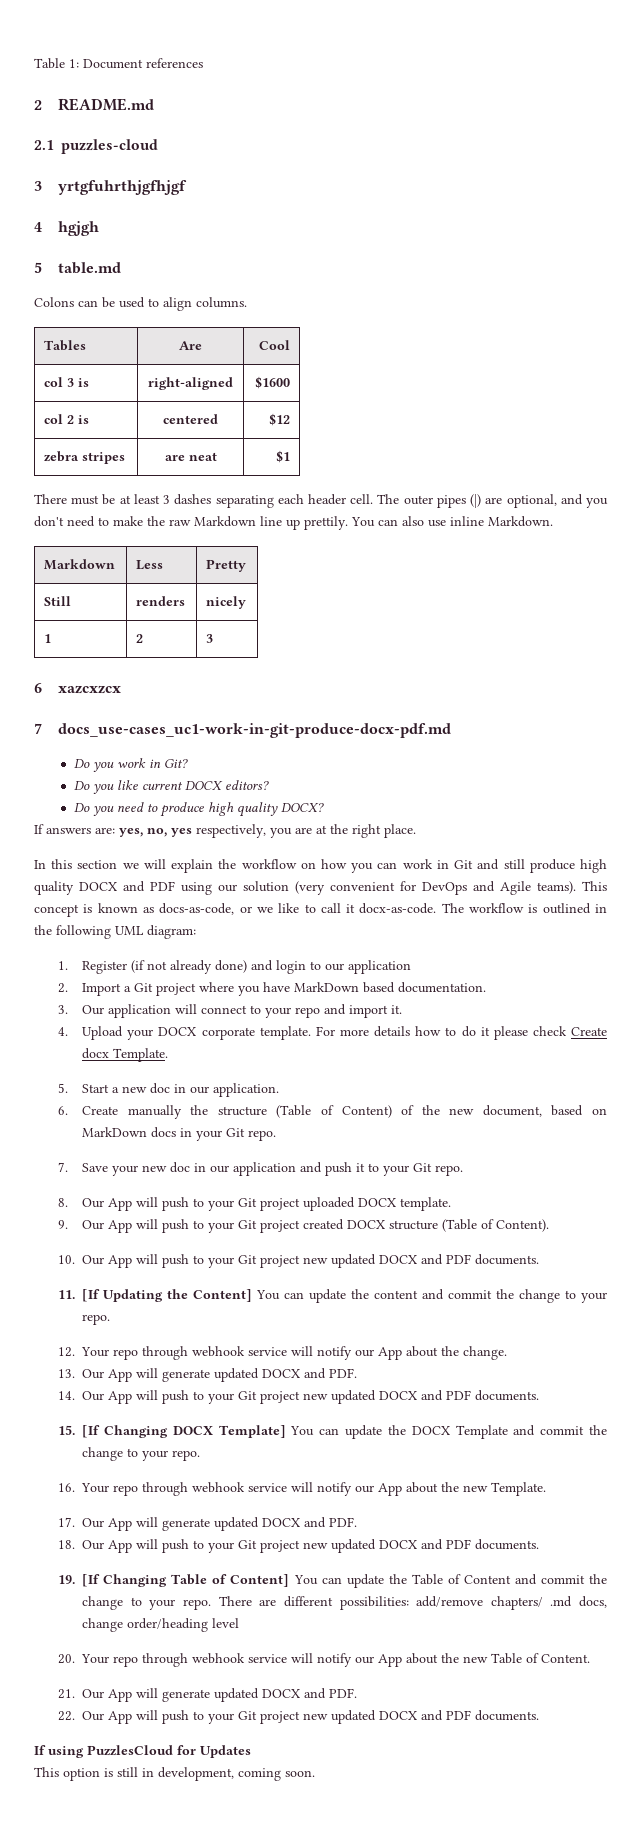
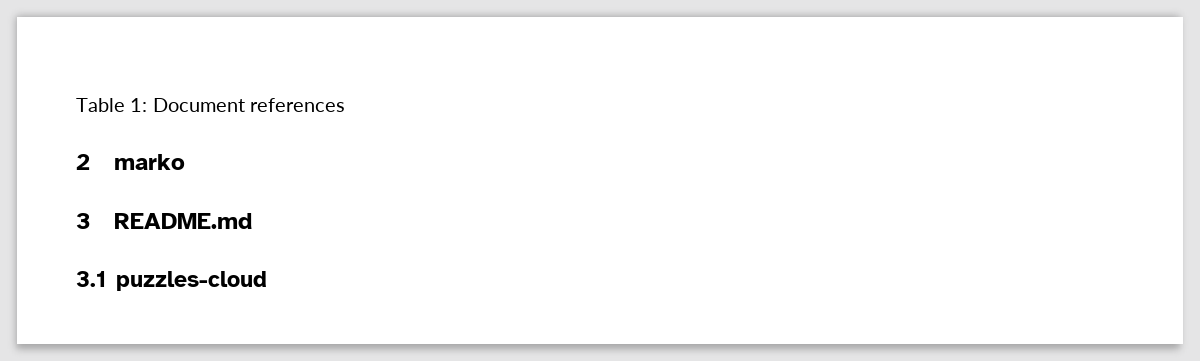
- 2 README.md
+ 2 marko
+ 3 README.md
- 2.1 puzzles-cloud
+ 3.1 puzzles-cloud
- 3 yrtgfuhrthjgfhjgf
- 4 hgjgh
- 5 table.md
- Colons can be used to align columns.
- Tables | Are | Cool
- col 3 is | right-aligned | $1600
- col 2 is | centered | $12
- zebra stripes | are neat | $1
- There must be at least 3 dashes separating each header cell. The outer pipes (|) are optional, and you don't need to make the raw Markdown line up prettily. You can also use inline Markdown.
- Markdown | Less | Pretty
- Still | renders | nicely
- 1 | 2 | 3
- 6 xazcxzcx
- 7 docs_use-cases_uc1-work-in-git-produce-docx-pdf.md
- Do you work in Git?
- Do you like current DOCX editors?
- Do you need to produce high quality DOCX?
- If answers are: yes, no, yes respectively, you are at the right place.
- In this section we will explain the workflow on how you can work in Git and still produce high quality DOCX and PDF using our solution (very convenient for DevOps and Agile teams). This concept is known as docs-as-code, or we like to call it docx-as-code. The workflow is outlined in the following UML diagram:
- 1. Register (if not already done) and login to our application
- 2. Import a Git project where you have MarkDown based documentation.
- 3. Our application will connect to your repo and import it.
- 4. Upload your DOCX corporate template. For more details how to do it please check Create docx Template.
- 5. Start a new doc in our application.
- 6. Create manually the structure (Table of Content) of the new document, based on MarkDown docs in your Git repo.
- 7. Save your new doc in our application and push it to your Git repo.
- 8. Our App will push to your Git project uploaded DOCX template.
- 9. Our App will push to your Git project created DOCX structure (Table of Content).
- 10. Our App will push to your Git project new updated DOCX and PDF documents.
- 11. [If Updating the Content] You can update the content and commit the change to your repo.
- 12. Your repo through webhook service will notify our App about the change.
- 13. Our App will generate updated DOCX and PDF.
- 14. Our App will push to your Git project new updated DOCX and PDF documents.
- 15. [If Changing DOCX Template] You can update the DOCX Template and commit the change to your repo.
- 16. Your repo through webhook service will notify our App about the new Template.
- 17. Our App will generate updated DOCX and PDF.
- 18. Our App will push to your Git project new updated DOCX and PDF documents.
- 19. [If Changing Table of Content] You can update the Table of Content and commit the change to your repo. There are different possibilities: add/remove chapters/ .md docs, change order/heading level
- 20. Your repo through webhook service will notify our App about the new Table of Content.
- 21. Our App will generate updated DOCX and PDF.
- 22. Our App will push to your Git project new updated DOCX and PDF documents.
- If using PuzzlesCloud for Updates
- This option is still in development, coming soon.

